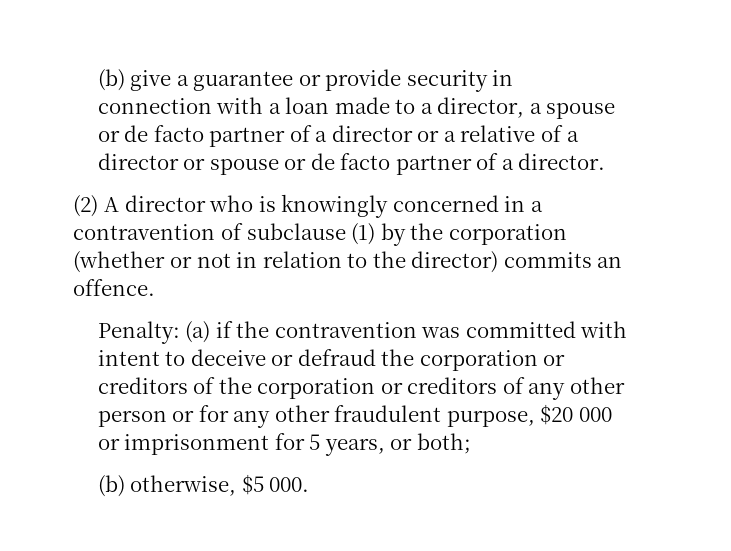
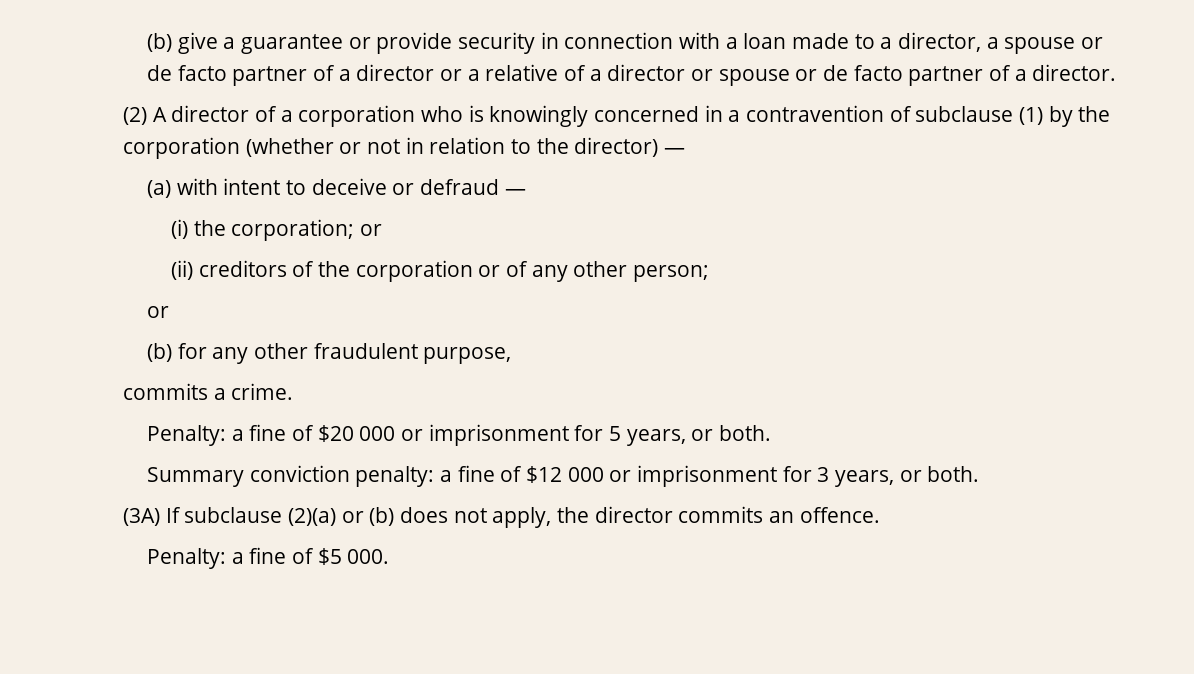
- (2) A director who is knowingly concerned in a contravention of subclause (1) by the corporation (whether or not in relation to the director) commits an offence.
- Penalty: (a) if the contravention was committed with intent to deceive or defraud the corporation or creditors of the corporation or creditors of any other person or for any other fraudulent purpose, $20 000 or imprisonment for 5 years, or both;
- (b) otherwise, $5 000.
+ (2) A director of a corporation who is knowingly concerned in a contravention of subclause (1) by the corporation (whether or not in relation to the director) —
+ (a) with intent to deceive or defraud —
+ (i) the corporation; or
+ (ii) creditors of the corporation or of any other person;
+ or
+ (b) for any other fraudulent purpose,
+ commits a crime.
+ Penalty: a fine of $20 000 or imprisonment for 5 years, or both.
+ Summary conviction penalty: a fine of $12 000 or imprisonment for 3 years, or both.
+ (3A) If subclause (2)(a) or (b) does not apply, the director commits an offence.
+ Penalty: a fine of $5 000.

